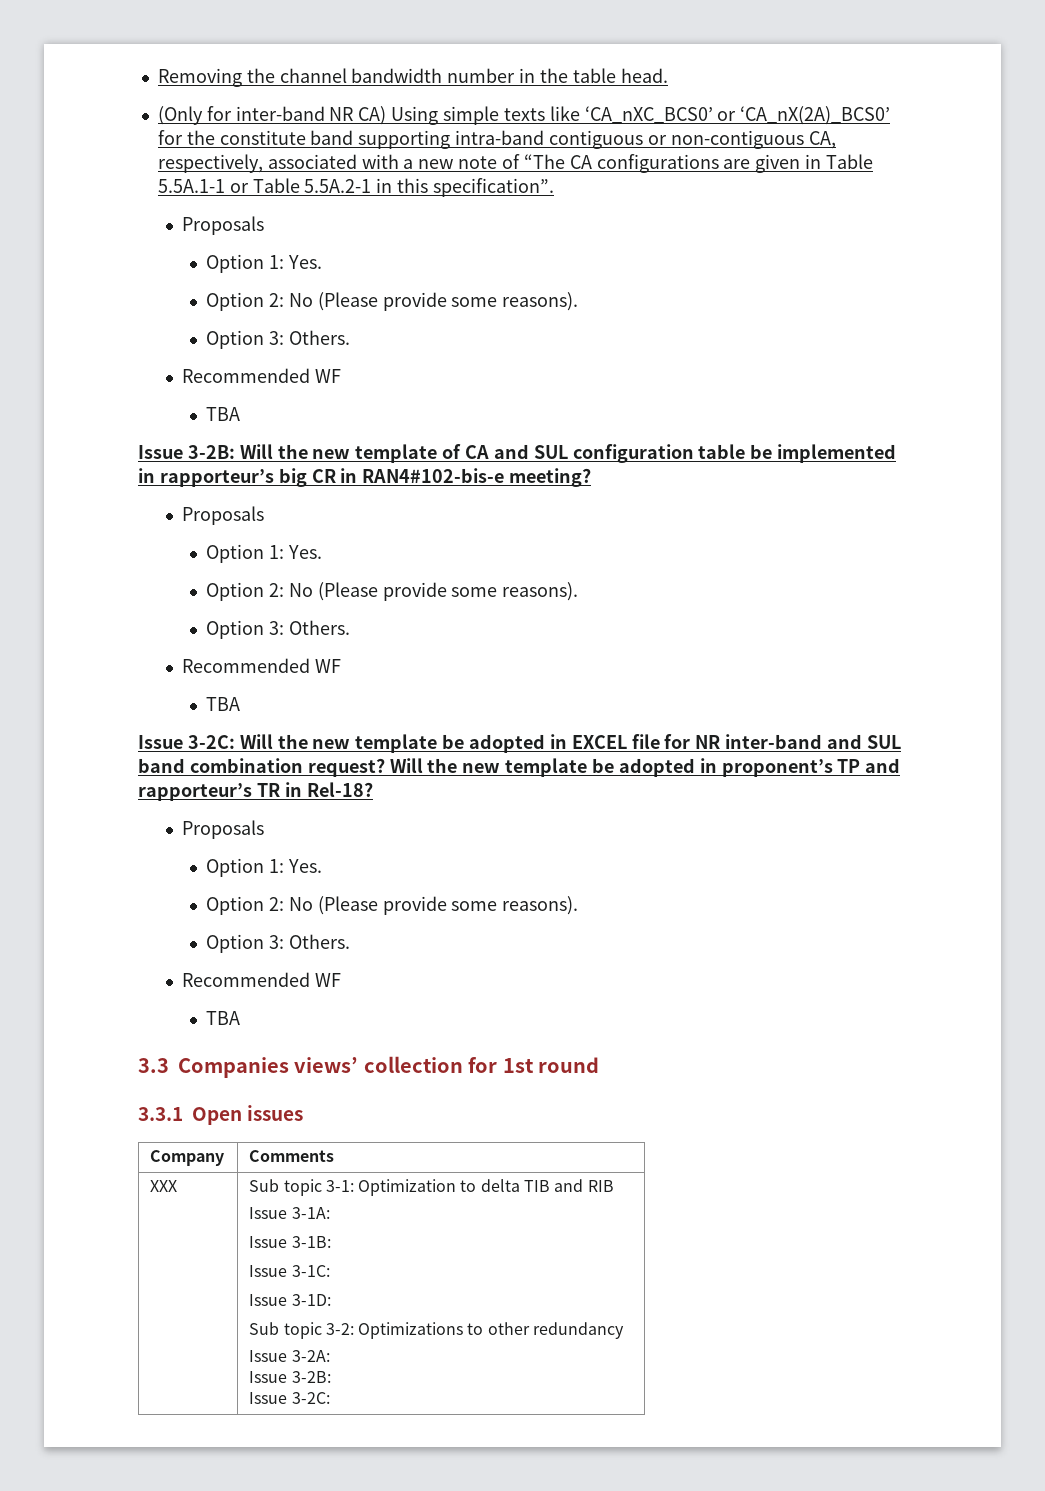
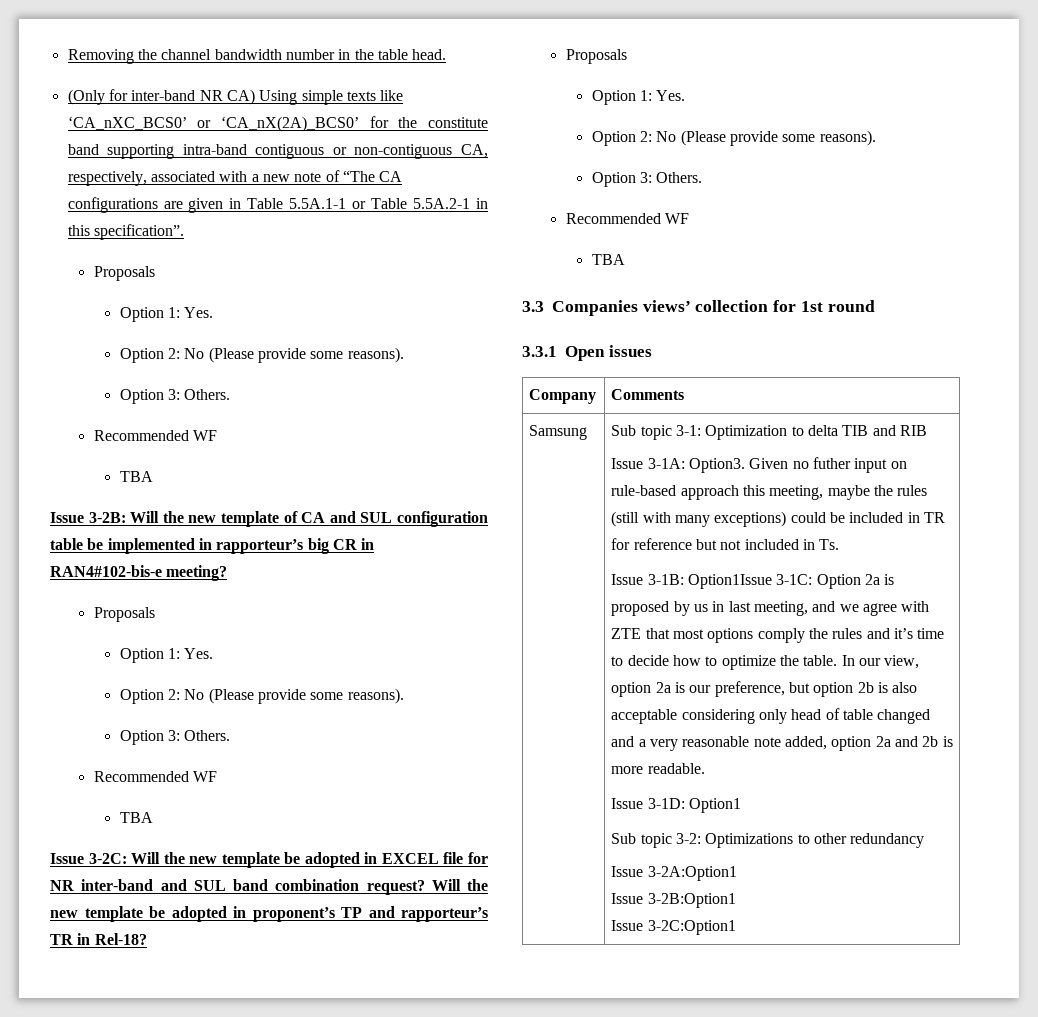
- XXX
+ Samsung
- Issue 3-1A:
+ Issue 3-1A: Option3. Given no futher input on rule-based approach this meeting, maybe the rules (still with many exceptions) could be included in TR for reference but not included in Ts.
- Issue 3-1B:
- Issue 3-1C:
+ Issue 3-1B: Option1Issue 3-1C: Option 2a is proposed by us in last meeting, and we agree with ZTE that most options comply the rules and it’s time to decide how to optimize the table. In our view, option 2a is our preference, but option 2b is also acceptable considering only head of table changed and a very reasonable note added, option 2a and 2b is more readable.
- Issue 3-1D:
+ Issue 3-1D: Option1
- Issue 3-2A:
- Issue 3-2B:
- Issue 3-2C:
+ Issue 3-2A:Option1
+ Issue 3-2B:Option1
+ Issue 3-2C:Option1

